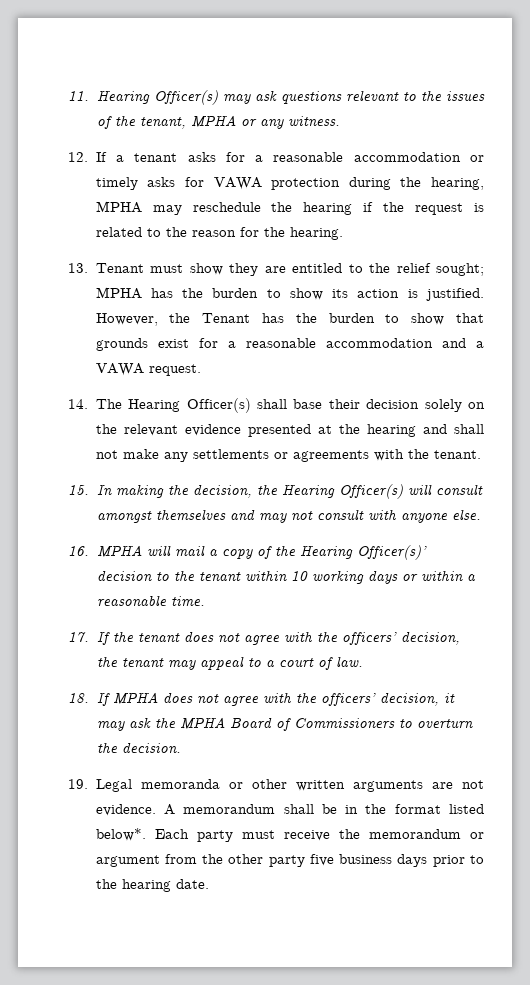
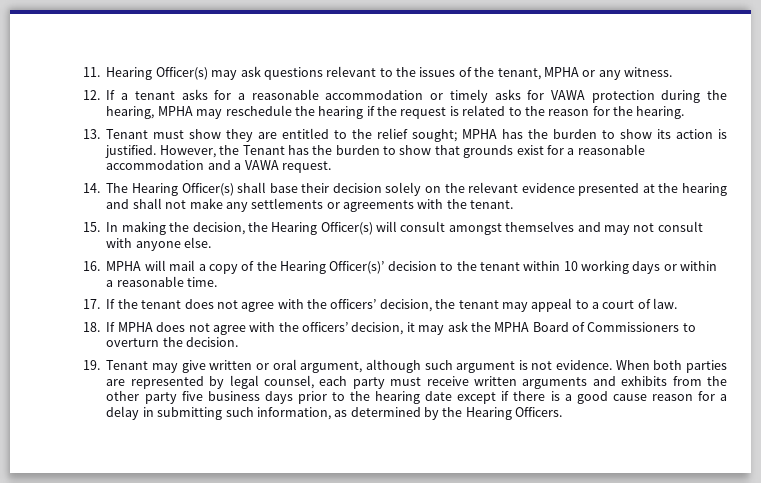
- 19. Legal memoranda or other written arguments are not evidence. A memorandum shall be in the format listed below*. Each party must receive the memorandum or argument from the other party five business days prior to the hearing date.
+ 19. Tenant may give written or oral argument, although such argument is not evidence. When both parties are represented by legal counsel, each party must receive written arguments and exhibits from the other party five business days prior to the hearing date except if there is a good cause reason for a delay in submitting such information, as determined by the Hearing Officers.

